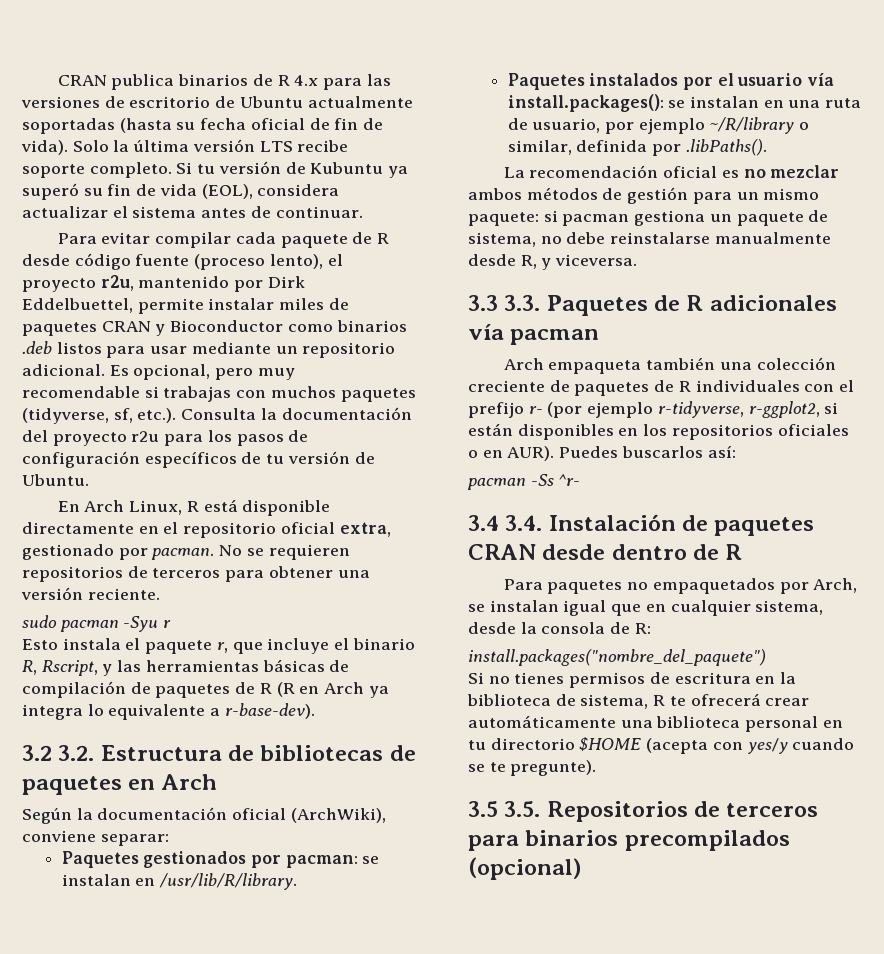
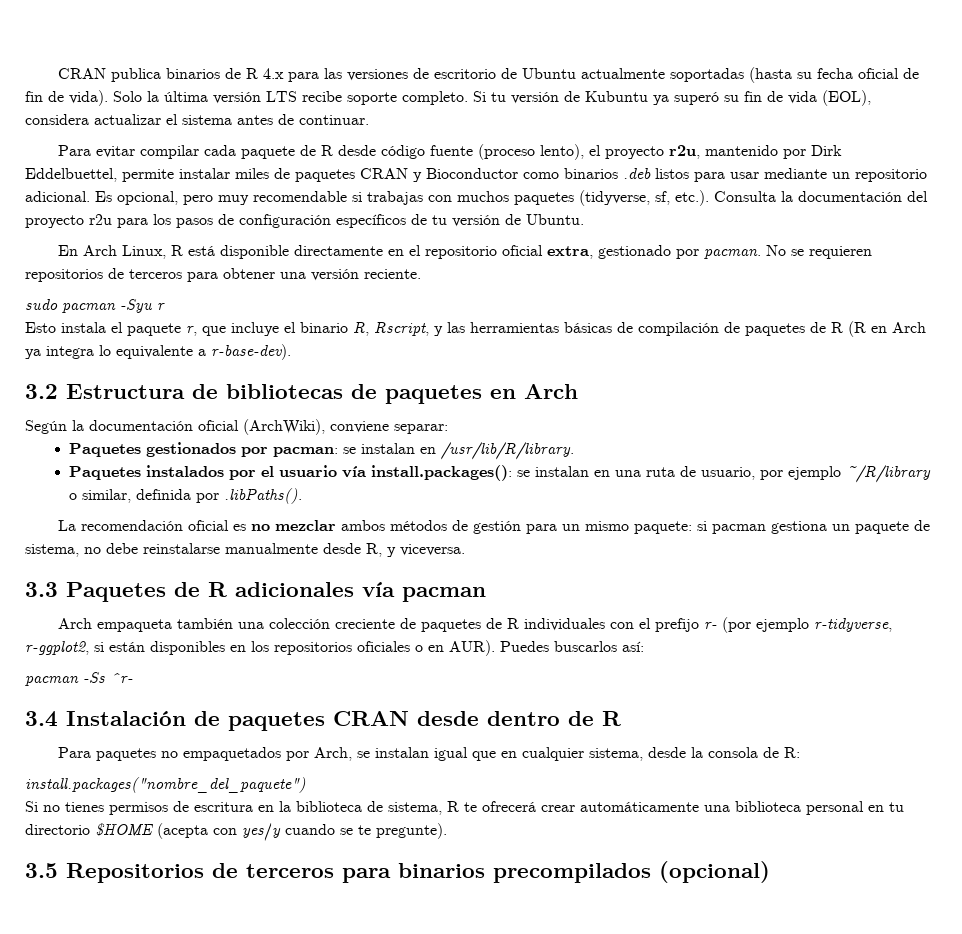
- 3.2 3.2. Estructura de bibliotecas de paquetes en Arch
+ 3.2 Estructura de bibliotecas de paquetes en Arch
- 3.3 3.3. Paquetes de R adicionales vía pacman
+ 3.3 Paquetes de R adicionales vía pacman
- 3.4 3.4. Instalación de paquetes CRAN desde dentro de R
+ 3.4 Instalación de paquetes CRAN desde dentro de R
- 3.5 3.5. Repositorios de terceros para binarios precompilados (opcional)
+ 3.5 Repositorios de terceros para binarios precompilados (opcional)

